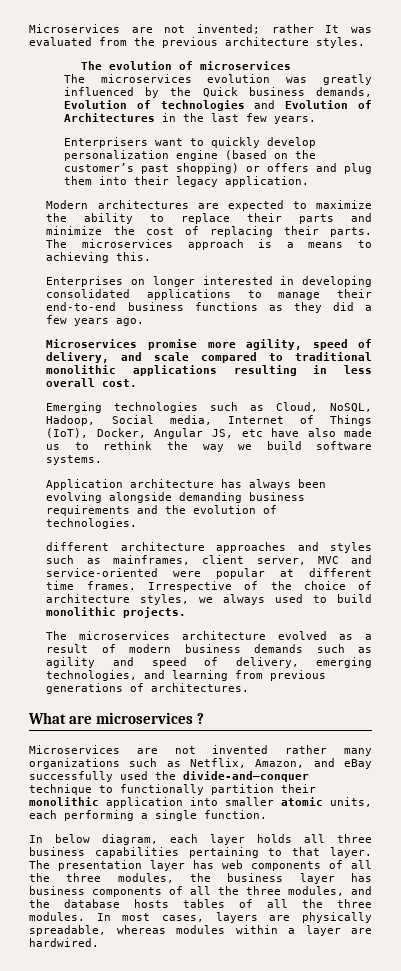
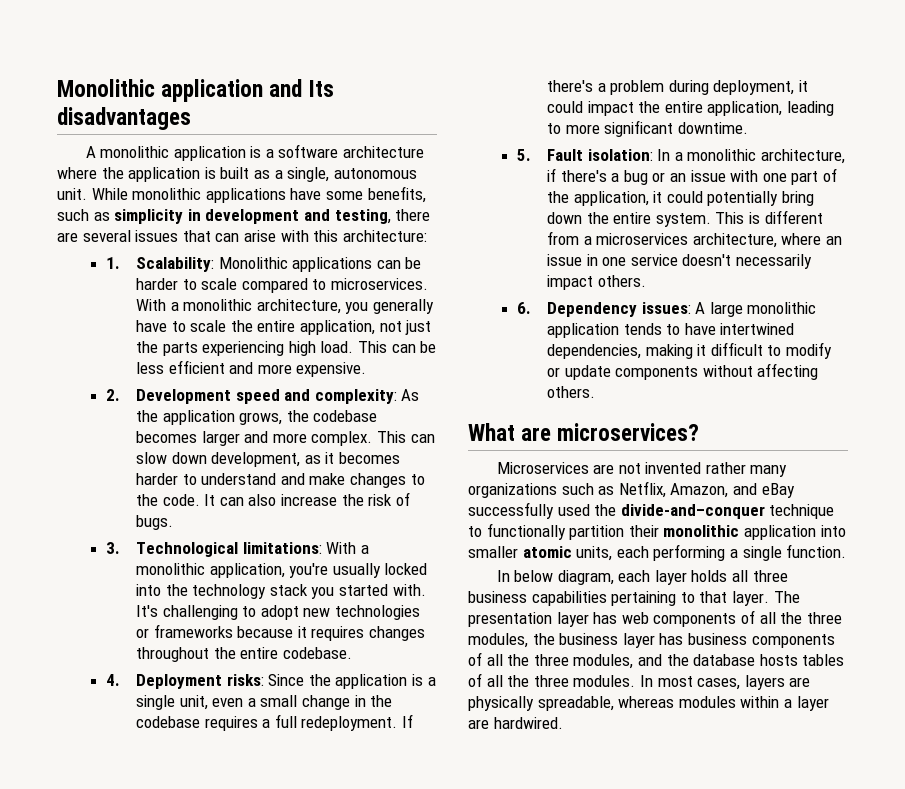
- Microservices are not invented; rather It was evaluated from the previous architecture styles.
- The evolution of microservices
- The microservices evolution was greatly influenced by the Quick business demands, Evolution of technologies and Evolution of Architectures in the last few years.
- Enterprisers want to quickly develop personalization engine (based on the customer’s past shopping) or offers and plug them into their legacy application.
- Modern architectures are expected to maximize the ability to replace their parts and minimize the cost of replacing their parts. The microservices approach is a means to achieving this.
- Enterprises on longer interested in developing consolidated applications to manage their end-to-end business functions as they did a few years ago.
- Microservices promise more agility, speed of delivery, and scale compared to traditional monolithic applications resulting in less overall cost.
- Emerging technologies such as Cloud, NoSQL, Hadoop, Social media, Internet of Things (IoT), Docker, Angular JS, etc have also made us to rethink the way we build software systems.
- Application architecture has always been evolving alongside demanding business requirements and the evolution of technologies.
- different architecture approaches and styles such as mainframes, client server, MVC and service-oriented were popular at different time frames. Irrespective of the choice of architecture styles, we always used to build monolithic projects.
- The microservices architecture evolved as a result of modern business demands such as agility and speed of delivery, emerging technologies, and learning from previous generations of architectures.
+ Monolithic application and Its disadvantages
+ A monolithic application is a software architecture where the application is built as a single, autonomous unit. While monolithic applications have some benefits, such as simplicity in development and testing, there are several issues that can arise with this architecture:
+ 1. Scalability: Monolithic applications can be harder to scale compared to microservices. With a monolithic architecture, you generally have to scale the entire application, not just the parts experiencing high load. This can be less efficient and more expensive.
+ 2. Development speed and complexity: As the application grows, the codebase becomes larger and more complex. This can slow down development, as it becomes harder to understand and make changes to the code. It can also increase the risk of bugs.
+ 3. Technological limitations: With a monolithic application, you're usually locked into the technology stack you started with. It's challenging to adopt new technologies or frameworks because it requires changes throughout the entire codebase.
+ 4. Deployment risks: Since the application is a single unit, even a small change in the codebase requires a full redeployment. If there's a problem during deployment, it could impact the entire application, leading to more significant downtime.
+ 5. Fault isolation: In a monolithic architecture, if there's a bug or an issue with one part of the application, it could potentially bring down the entire system. This is different from a microservices architecture, where an issue in one service doesn't necessarily impact others.
+ 6. Dependency issues: A large monolithic application tends to have intertwined dependencies, making it difficult to modify or update components without affecting others.
- What are microservices ?
+ What are microservices?

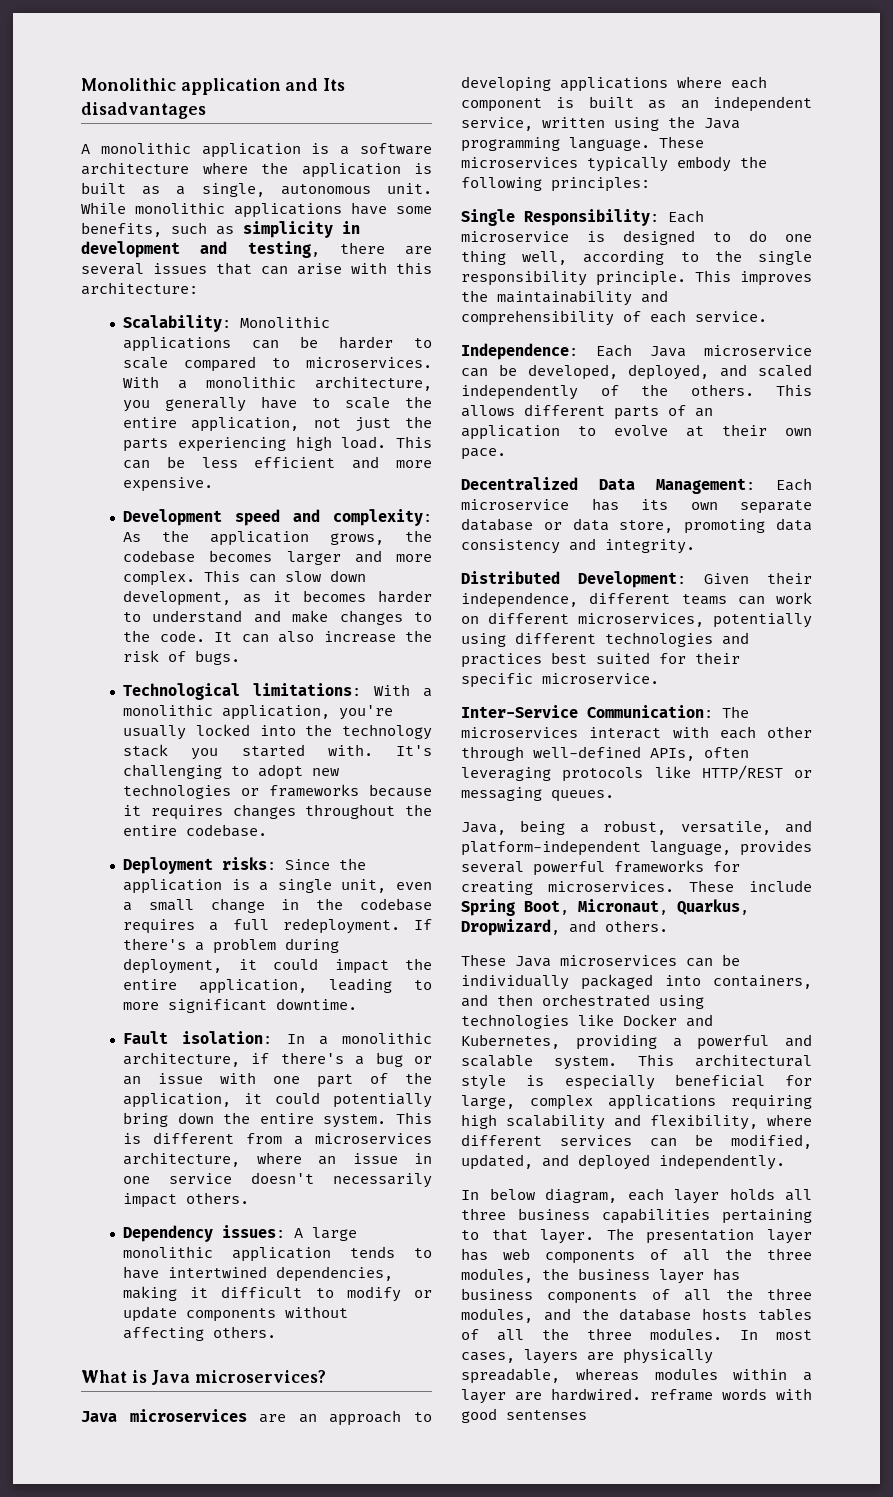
- 1. Scalability: Monolithic applications can be harder to scale compared to microservices.
+ Scalability: Monolithic applications can be harder to scale compared to microservices.
- 2. Development speed and complexity: As the application grows, the codebase becomes larger and more complex.
+ Development speed and complexity: As the application grows, the codebase becomes larger and more complex.
- 3. Technological limitations: With a monolithic application, you're usually locked into the technology stack you started with.
+ Technological limitations: With a monolithic application, you're usually locked into the technology stack you started with.
- 4. Deployment risks: Since the application is a single unit, even a small change in the codebase requires a full redeployment.
+ Deployment risks: Since the application is a single unit, even a small change in the codebase requires a full redeployment.
- 5. Fault isolation: In a monolithic architecture, if there's a bug or an issue with one part of the application, it could potentially bring down the entire system.
+ Fault isolation: In a monolithic architecture, if there's a bug or an issue with one part of the application, it could potentially bring down the entire system.
- 6. Dependency issues: A large monolithic application tends to have intertwined dependencies, making it difficult to modify or update components without affecting others.
+ Dependency issues: A large monolithic application tends to have intertwined dependencies, making it difficult to modify or update components without affecting others.
- What are microservices?
+ What is Java microservices?
- Microservices are not invented rather many organizations such as Netflix, Amazon, and eBay successfully used the divide-and–conquer technique to functionally partition their monolithic application into smaller atomic units, each performing a single function.
+ Java microservices are an approach to developing applications where each component is built as an independent service, written using the Java programming language. These microservices typically embody the following principles:
+ Single Responsibility: Each microservice is designed to do one thing well, according to the single responsibility principle. This improves the maintainability and comprehensibility of each service.
+ Independence: Each Java microservice can be developed, deployed, and scaled independently of the others. This allows different parts of an application to evolve at their own pace.
+ Decentralized Data Management: Each microservice has its own separate database or data store, promoting data consistency and integrity.
+ Distributed Development: Given their independence, different teams can work on different microservices, potentially using different technologies and practices best suited for their specific microservice.
+ Inter-Service Communication: The microservices interact with each other through well-defined APIs, often leveraging protocols like HTTP/REST or messaging queues.
+ Java, being a robust, versatile, and platform-independent language, provides several powerful frameworks for creating microservices. These include Spring Boot, Micronaut, Quarkus, Dropwizard, and others.
+ These Java microservices can be individually packaged into containers, and then orchestrated using technologies like Docker and Kubernetes, providing a powerful and scalable system. This architectural style is especially beneficial for large, complex applications requiring high scalability and flexibility, where different services can be modified, updated, and deployed independently.
- In most cases, layers are physically spreadable, whereas modules within a layer are hardwired.
+ In most cases, layers are physically spreadable, whereas modules within a layer are hardwired. reframe words with good sentenses

